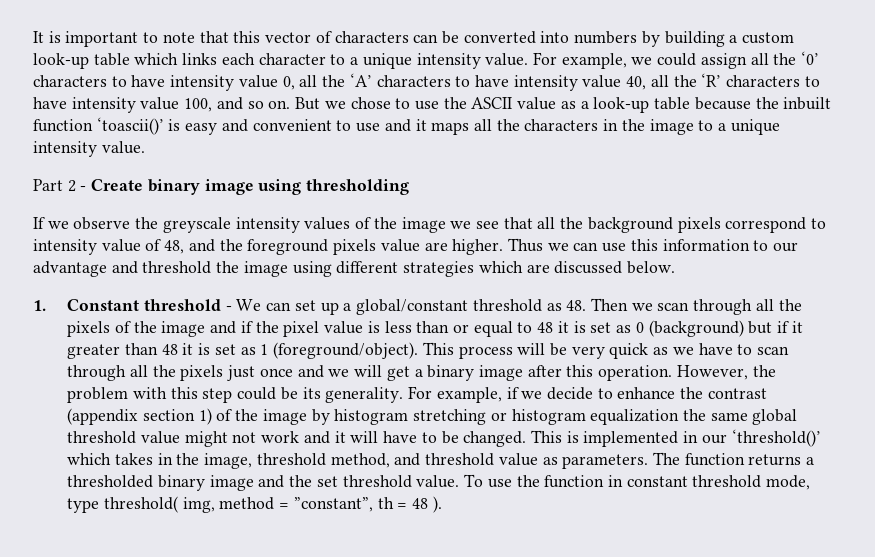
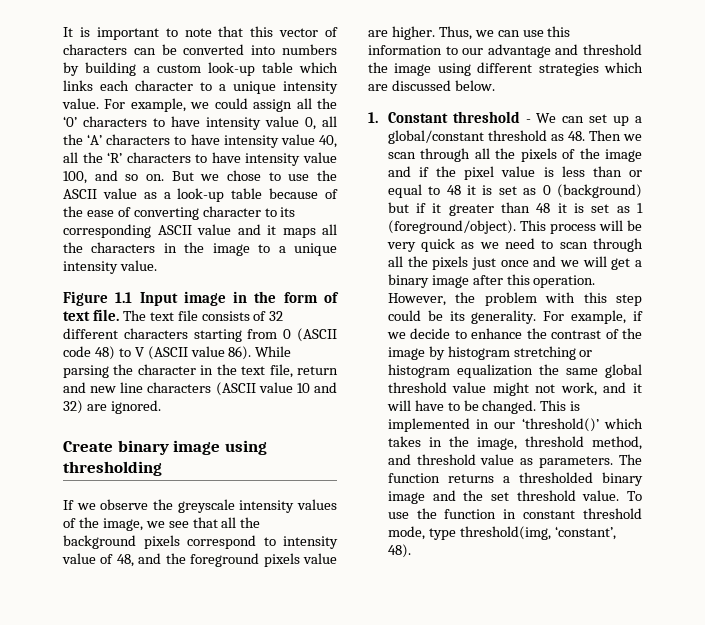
- But we chose to use the ASCII value as a look-up table because the inbuilt function ‘toascii()’ is easy and convenient to use and it maps all the characters in the image to a unique intensity value.
+ But we chose to use the ASCII value as a look-up table because of the ease of converting character to its corresponding ASCII value and it maps all the characters in the image to a unique intensity value.
- Part 2 - Create binary image using thresholding
+ Figure 1.1 Input image in the form of text file. The text file consists of 32 different characters starting from 0 (ASCII code 48) to V (ASCII value 86). While parsing the character in the text file, return and new line characters (ASCII value 10 and 32) are ignored.
+ Create binary image using thresholding
- If we observe the greyscale intensity values of the image we see that all the background pixels correspond to intensity value of 48, and the foreground pixels value are higher.
+ If we observe the greyscale intensity values of the image, we see that all the background pixels correspond to intensity value of 48, and the foreground pixels value are higher.
- Thus we can use this information to our advantage and threshold the image using different strategies which are discussed below.
+ Thus, we can use this information to our advantage and threshold the image using different strategies which are discussed below.
- This process will be very quick as we have to scan through all the pixels just once and we will get a binary image after this operation.
+ This process will be very quick as we need to scan through all the pixels just once and we will get a binary image after this operation.
- For example, if we decide to enhance the contrast (appendix section 1) of the image by histogram stretching or histogram equalization the same global threshold value might not work and it will have to be changed.
+ For example, if we decide to enhance the contrast of the image by histogram stretching or histogram equalization the same global threshold value might not work, and it will have to be changed.
- To use the function in constant threshold mode, type threshold( img, method = ”constant”, th = 48 ).
+ To use the function in constant threshold mode, type threshold(img, ‘constant’, 48).

